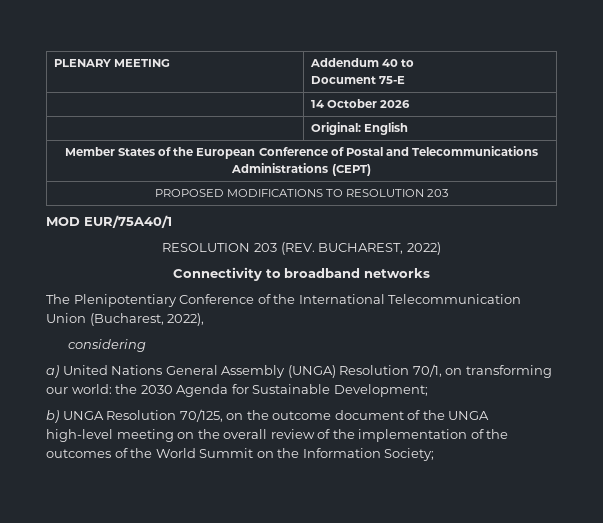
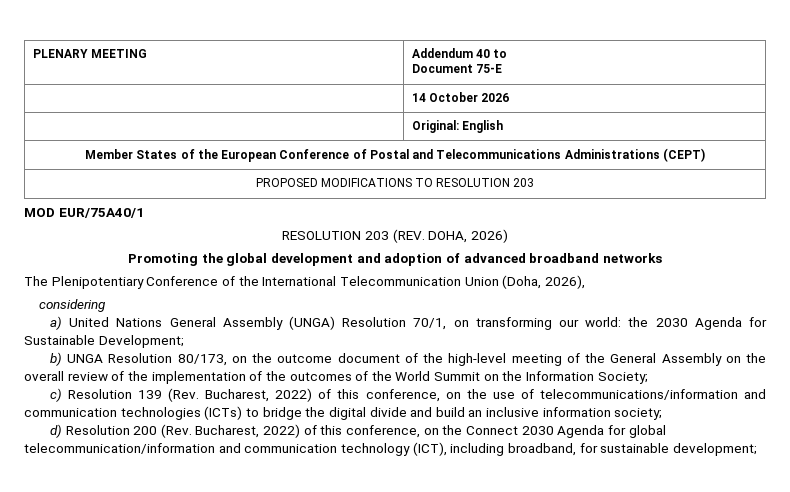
- RESOLUTION 203 (REV. BUCHAREST, 2022)
- Connectivity to broadband networks
+ RESOLUTION 203 (REV. DOHA, 2026)
+ Promoting the global development and adoption of advanced broadband networks
- The Plenipotentiary Conference of the International Telecommunication Union (Bucharest, 2022),
+ The Plenipotentiary Conference of the International Telecommunication Union (Doha, 2026),
- b) UNGA Resolution 70/125, on the outcome document of the UNGA high-level meeting on the overall review of the implementation of the outcomes of the World Summit on the Information Society;
+ b) UNGA Resolution 80/173, on the outcome document of the high-level meeting of the General Assembly on the overall review of the implementation of the outcomes of the World Summit on the Information Society;
+ c) Resolution 139 (Rev. Bucharest, 2022) of this conference, on the use of telecommunications/information and communication technologies (ICTs) to bridge the digital divide and build an inclusive information society;
+ d) Resolution 200 (Rev. Bucharest, 2022) of this conference, on the Connect 2030 Agenda for global telecommunication/information and communication technology (ICT), including broadband, for sustainable development;

